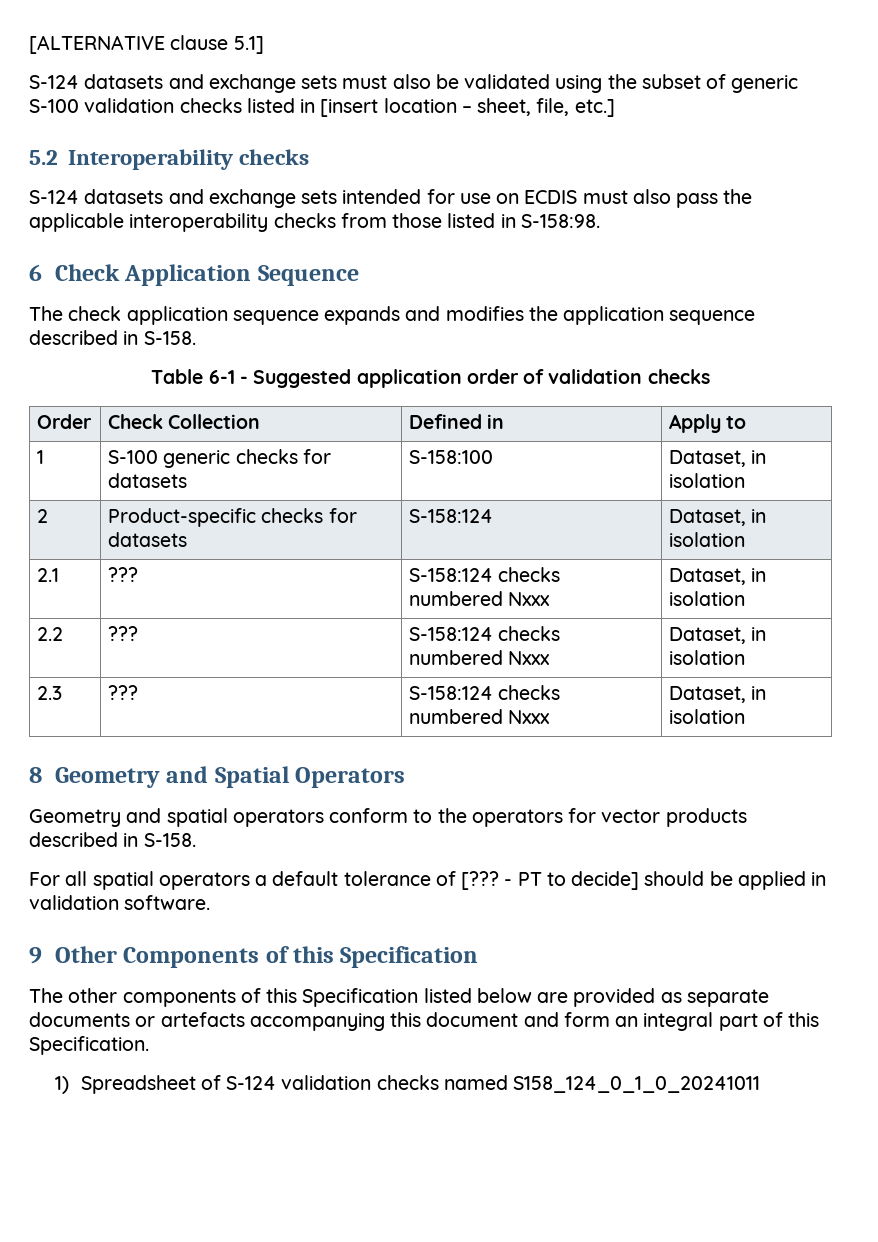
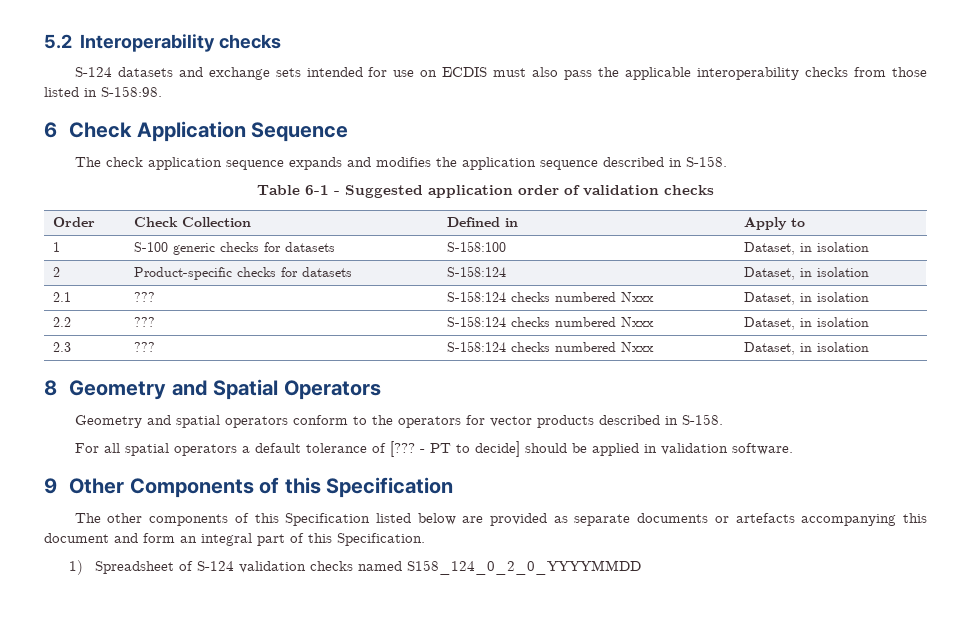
- [ALTERNATIVE clause 5.1]
- S-124 datasets and exchange sets must also be validated using the subset of generic S-100 validation checks listed in [insert location – sheet, file, etc.]
- 1) Spreadsheet of S-124 validation checks named S158_124_0_1_0_20241011
+ 1) Spreadsheet of S-124 validation checks named S158_124_0_2_0_YYYYMMDD

